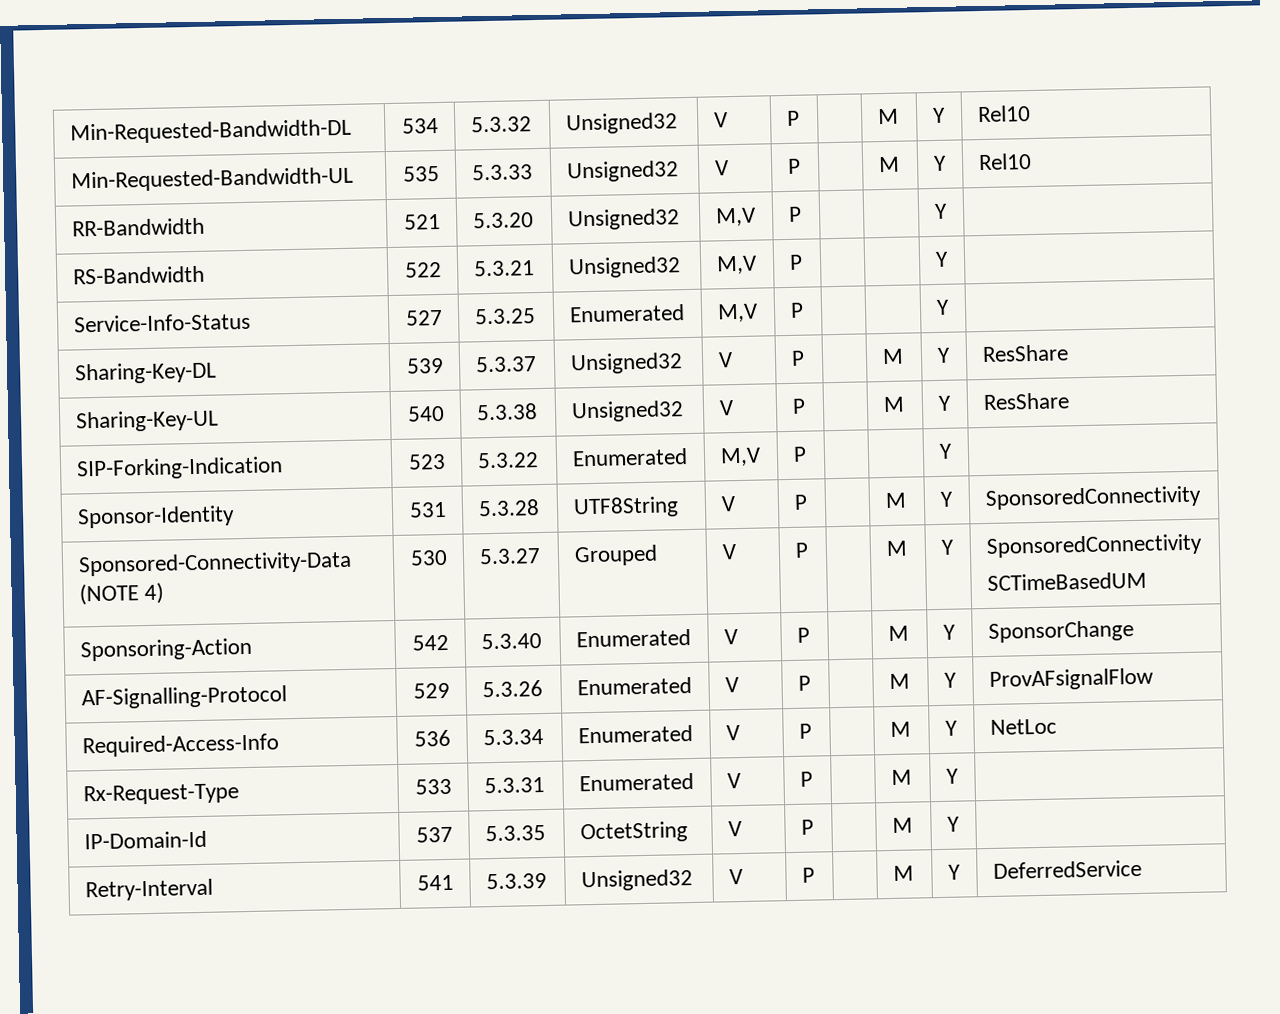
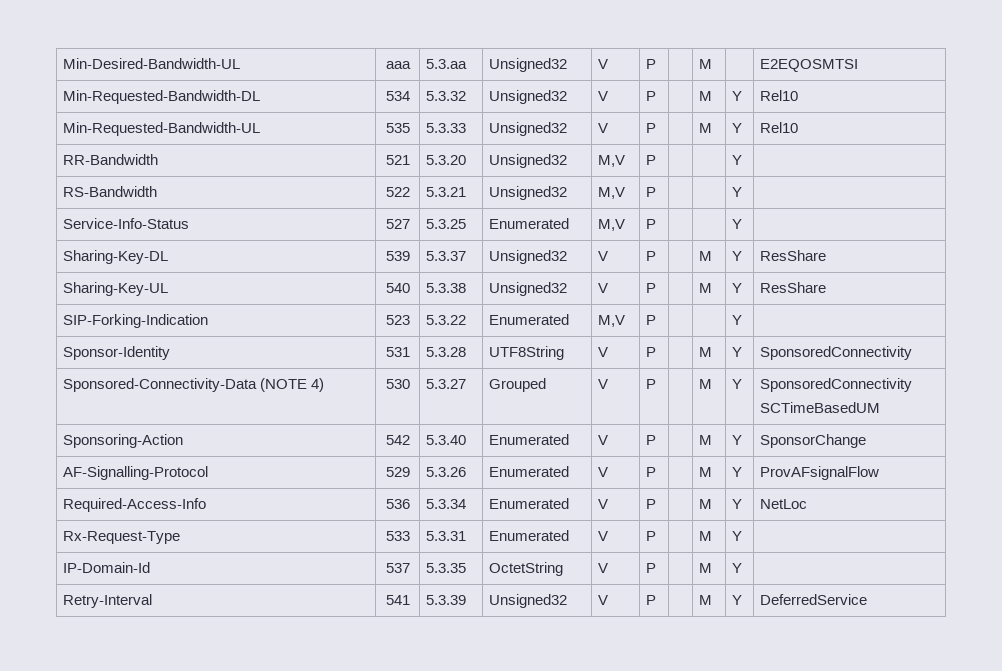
+ Min-Desired-Bandwidth-UL | aaa | 5.3.aa | Unsigned32 | V | P | | M | | E2EQOSMTSI

